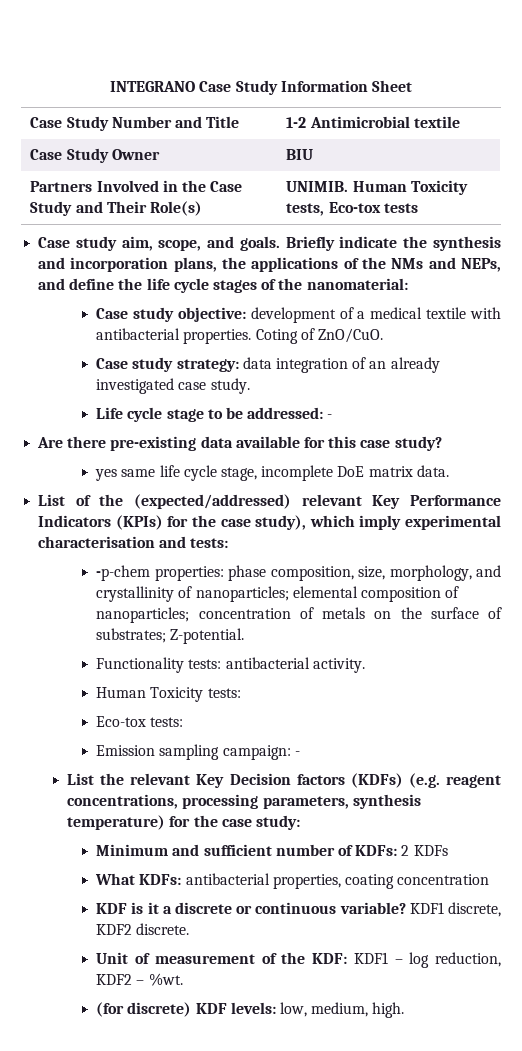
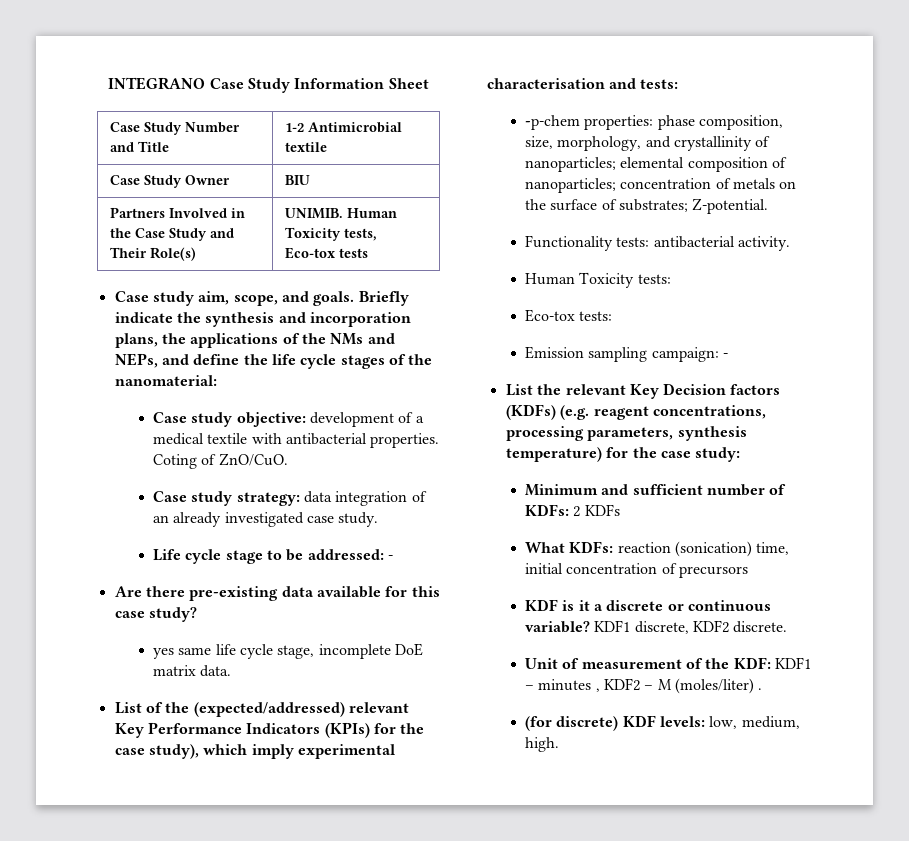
- What KDFs: antibacterial properties, coating concentration
+ What KDFs: reaction (sonication) time, initial concentration of precursors
- Unit of measurement of the KDF: KDF1 – log reduction, KDF2 – %wt.
+ Unit of measurement of the KDF: KDF1 – minutes , KDF2 – M (moles/liter) .

